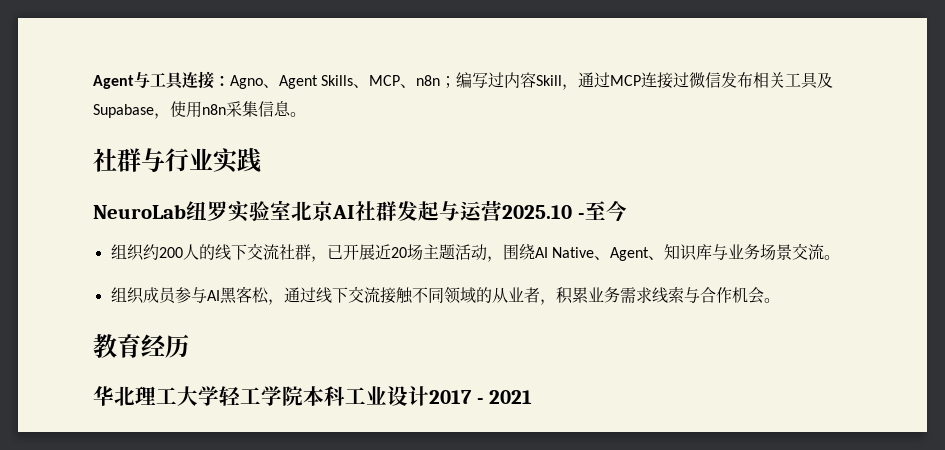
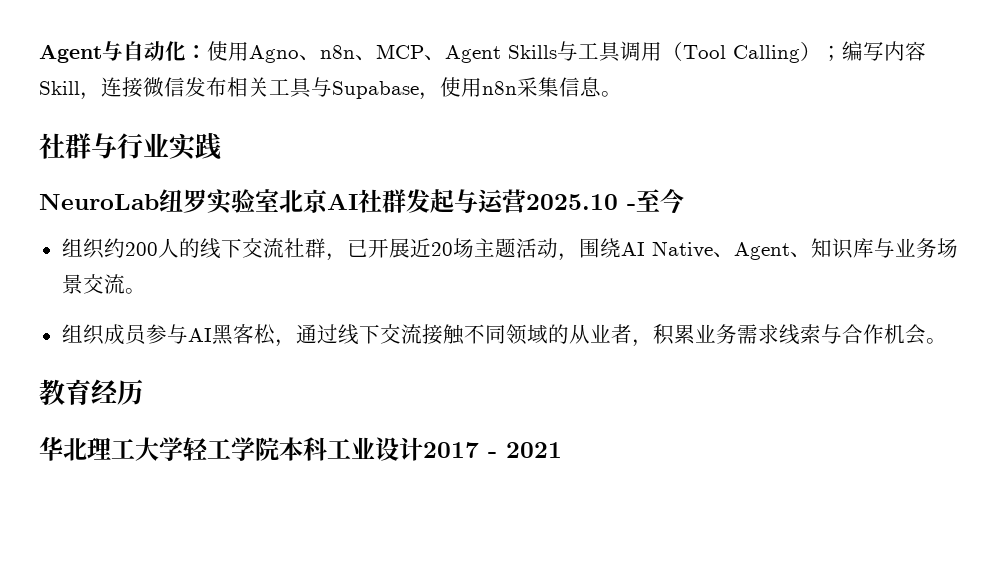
- Agent与工具连接：Agno、Agent Skills、MCP、n8n；编写过内容Skill，通过MCP连接过微信发布相关工具及Supabase，使用n8n采集信息。
+ Agent与自动化：使用Agno、n8n、MCP、Agent Skills与工具调用（Tool Calling）；编写内容Skill，连接微信发布相关工具与Supabase，使用n8n采集信息。

